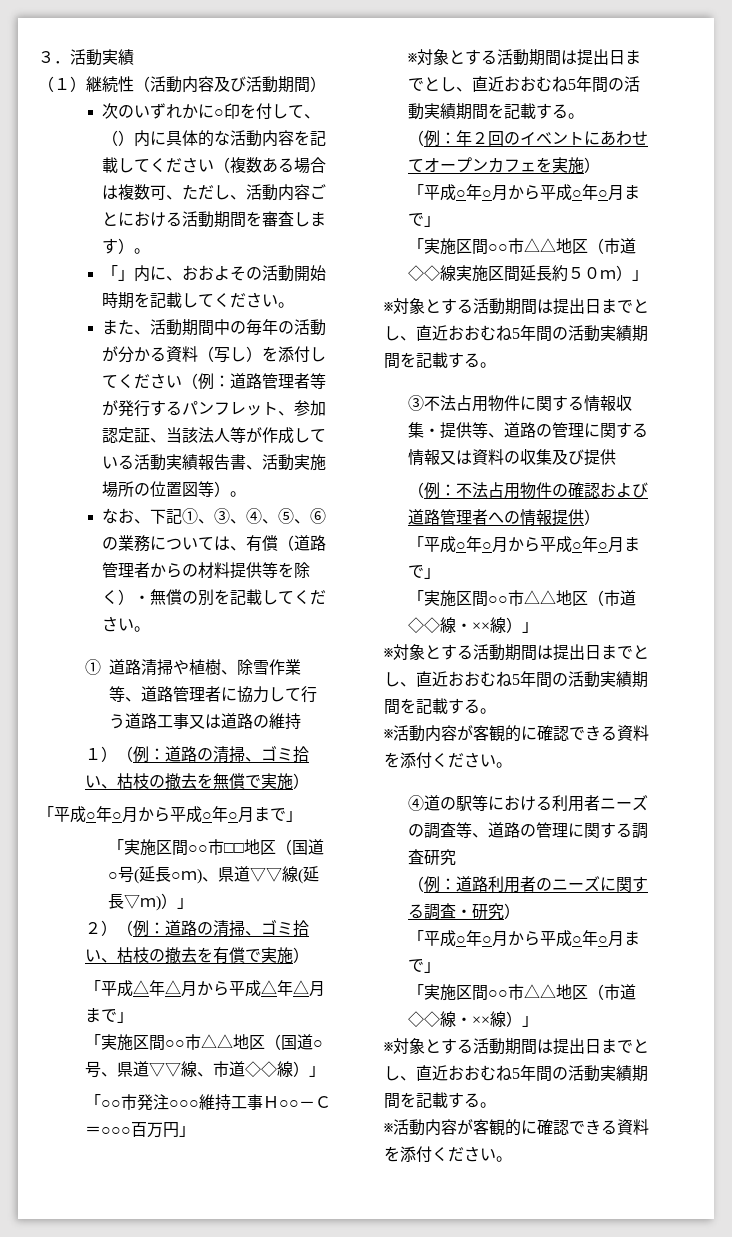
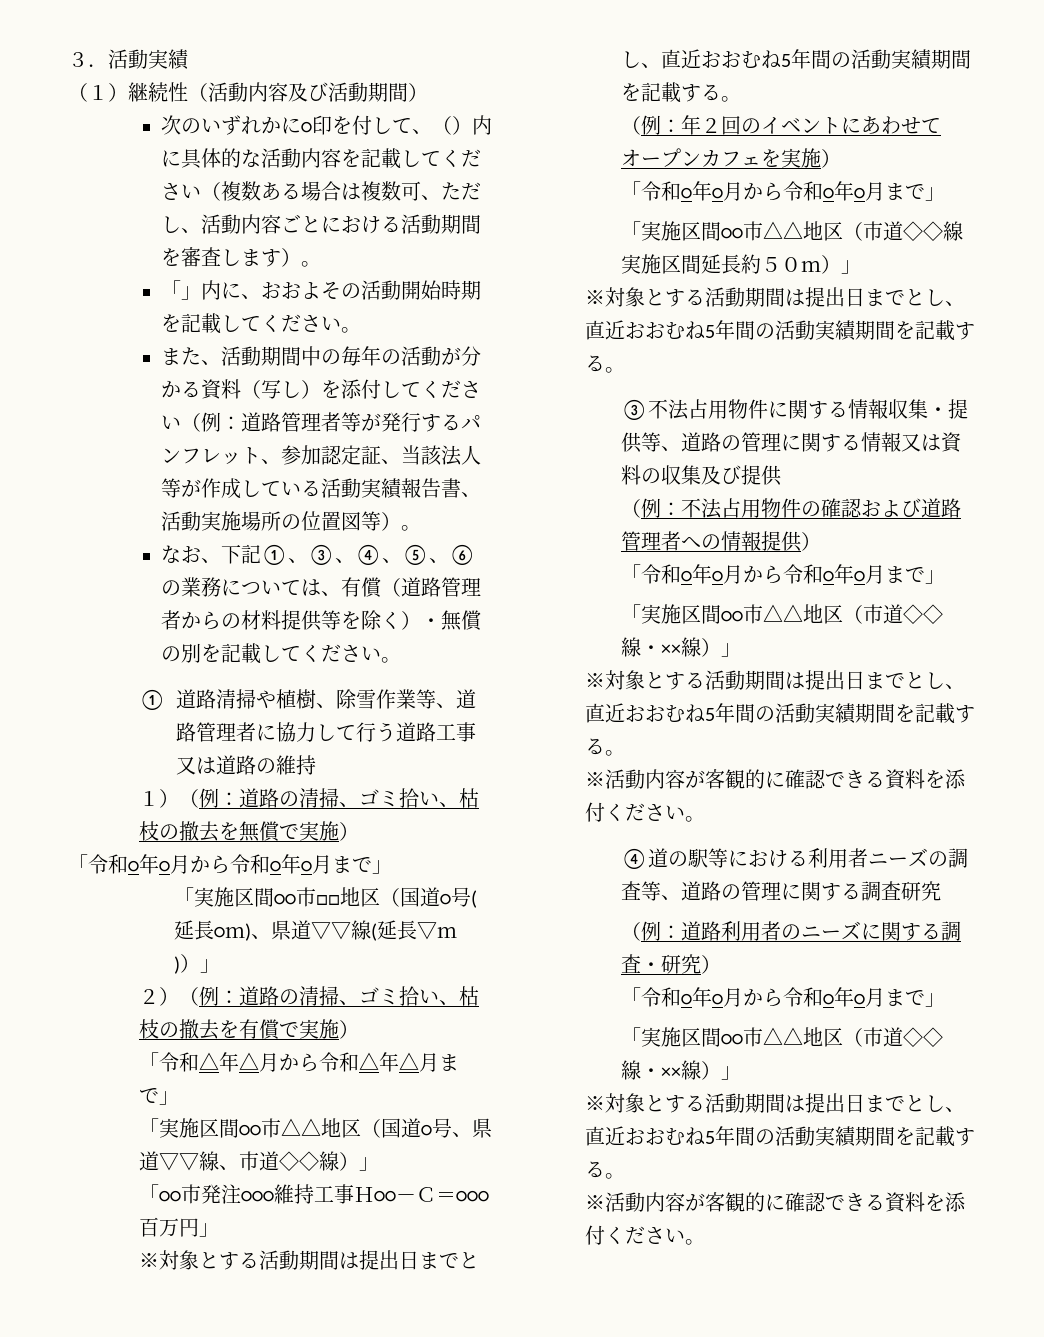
  １）（例：道路の清掃、ゴミ拾い、枯枝の撤去を無償で実施）
- 「平成○年○月から平成○年○月まで」
+ 「令和○年○月から令和○年○月まで」
- 「平成△年△月から平成△年△月まで」
+ 「令和△年△月から令和△年△月まで」
  （例：年２回のイベントにあわせてオープンカフェを実施）
- 「平成○年○月から平成○年○月まで」
+ 「令和○年○月から令和○年○月まで」
  （例：不法占用物件の確認および道路管理者への情報提供）
- 「平成○年○月から平成○年○月まで」
+ 「令和○年○月から令和○年○月まで」
  （例：道路利用者のニーズに関する調査・研究）
- 「平成○年○月から平成○年○月まで」
+ 「令和○年○月から令和○年○月まで」

